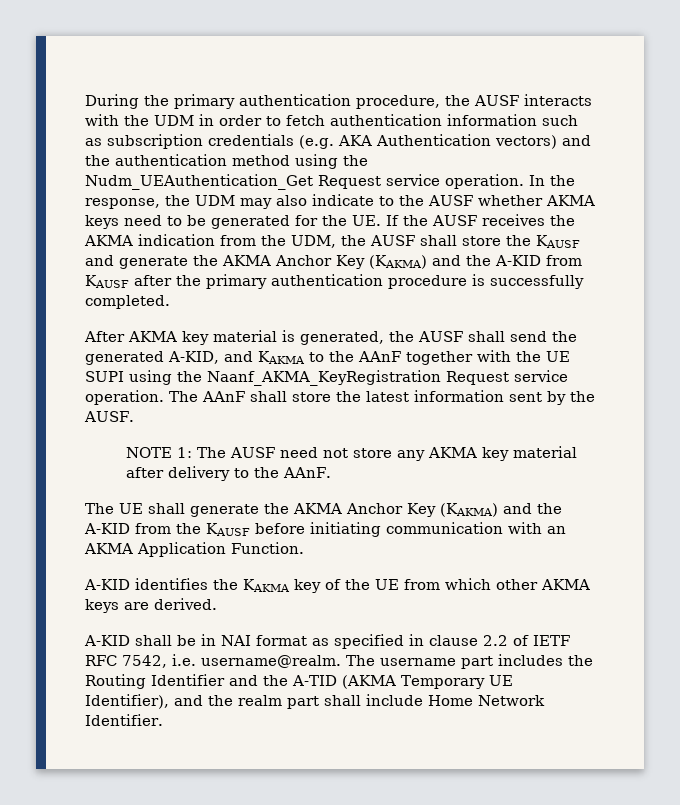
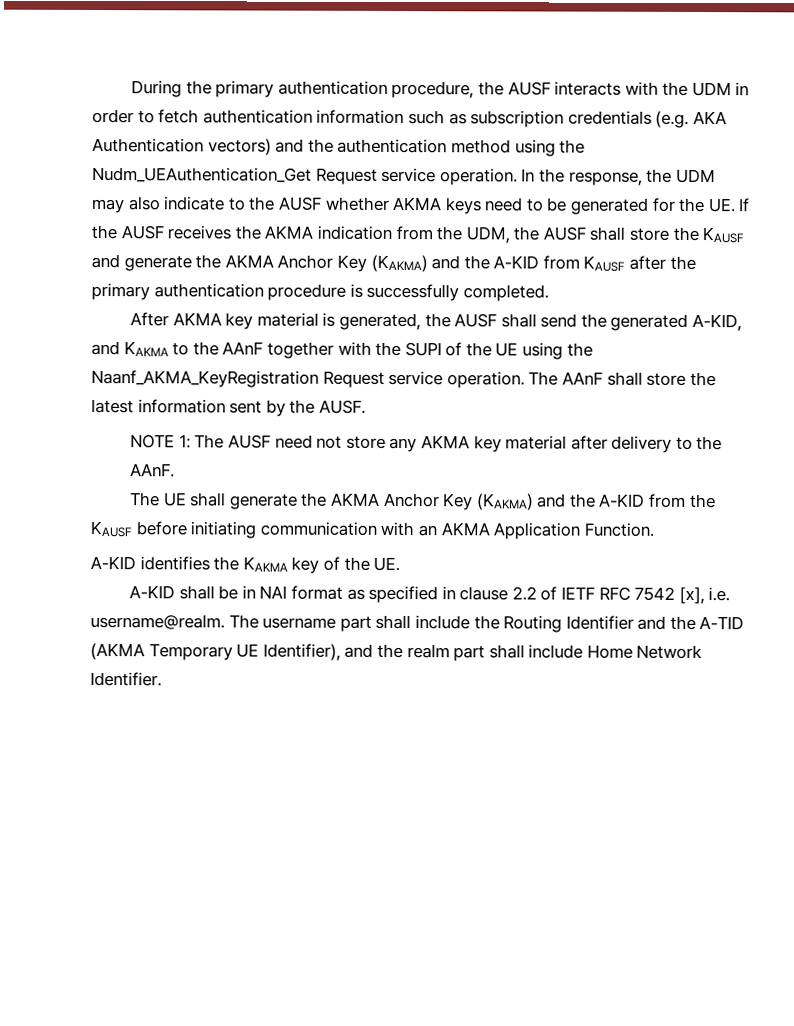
- After AKMA key material is generated, the AUSF shall send the generated A-KID, and KAKMA to the AAnF together with the UE SUPI using the Naanf_AKMA_KeyRegistration Request service operation.
+ After AKMA key material is generated, the AUSF shall send the generated A-KID, and KAKMA to the AAnF together with the SUPI of the UE using the Naanf_AKMA_KeyRegistration Request service operation.
- A-KID identifies the KAKMA key of the UE from which other AKMA keys are derived.
+ A-KID identifies the KAKMA key of the UE.
- A-KID shall be in NAI format as specified in clause 2.2 of IETF RFC 7542, i.e. username@realm.
+ A-KID shall be in NAI format as specified in clause 2.2 of IETF RFC 7542 [x], i.e. username@realm.
- The username part includes the Routing Identifier and the A-TID (AKMA Temporary UE Identifier), and the realm part shall include Home Network Identifier.
+ The username part shall include the Routing Identifier and the A-TID (AKMA Temporary UE Identifier), and the realm part shall include Home Network Identifier.

